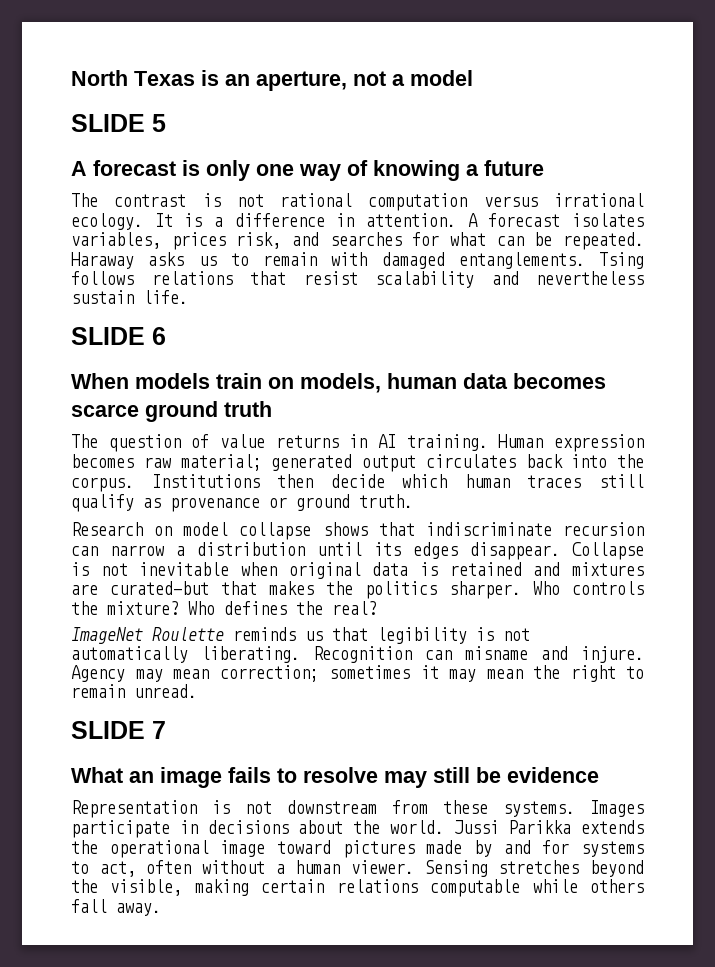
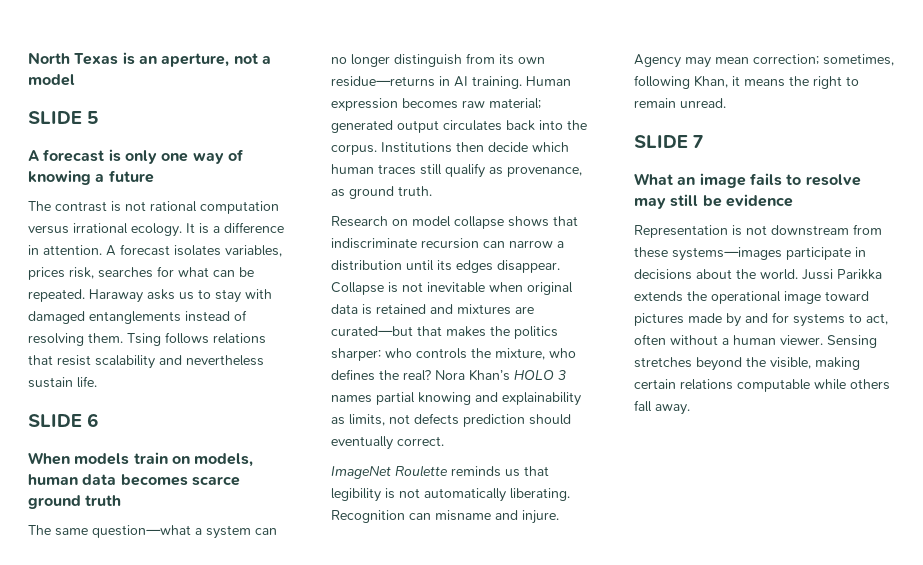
- A forecast isolates variables, prices risk, and searches for what can be repeated.
+ A forecast isolates variables, prices risk, searches for what can be repeated.
- Haraway asks us to remain with damaged entanglements.
+ Haraway asks us to stay with damaged entanglements instead of resolving them.
- The question of value returns in AI training.
+ The same question—what a system can no longer distinguish from its own residue—returns in AI training.
- Institutions then decide which human traces still qualify as provenance or ground truth.
+ Institutions then decide which human traces still qualify as provenance, as ground truth.
- Collapse is not inevitable when original data is retained and mixtures are curated—but that makes the politics sharper. Who controls the mixture? Who defines the real?
+ Collapse is not inevitable when original data is retained and mixtures are curated—but that makes the politics sharper: who controls the mixture, who defines the real? Nora Khan’s HOLO 3 names partial knowing and explainability as limits, not defects prediction should eventually correct.
- Agency may mean correction; sometimes it may mean the right to remain unread.
+ Agency may mean correction; sometimes, following Khan, it means the right to remain unread.
- Representation is not downstream from these systems. Images participate in decisions about the world.
+ Representation is not downstream from these systems—images participate in decisions about the world.

